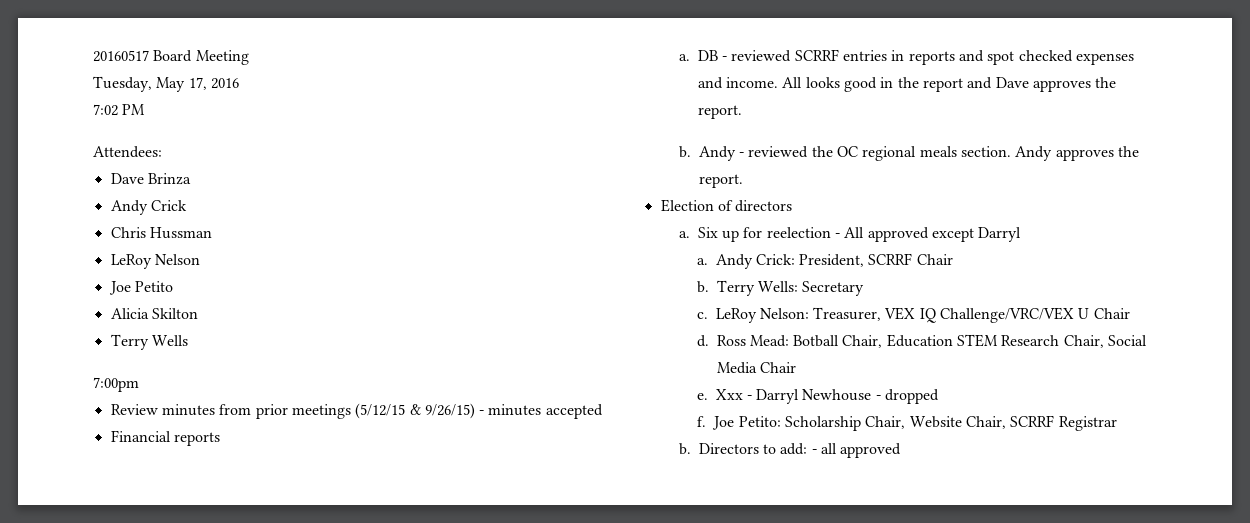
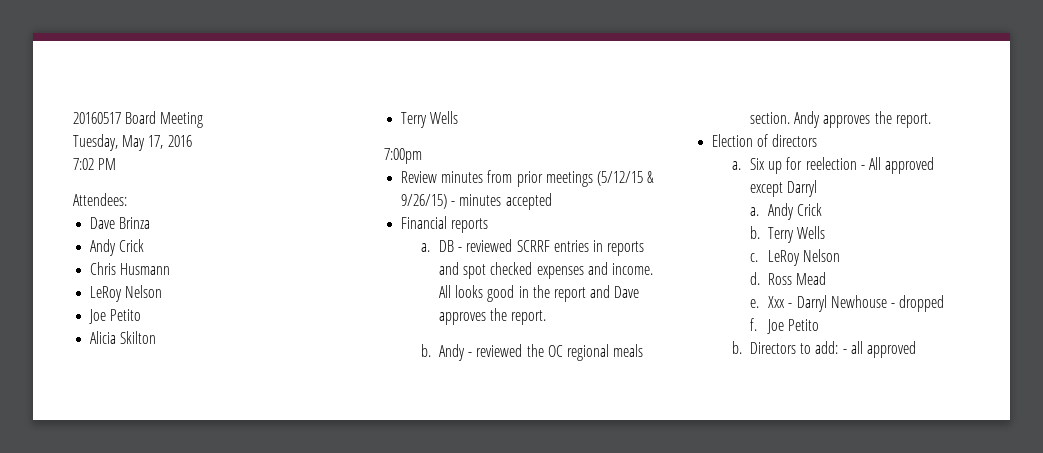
- Chris Hussman
+ Chris Husmann
- a. Andy Crick: President, SCRRF Chair
+ a. Andy Crick
- b. Terry Wells: Secretary
+ b. Terry Wells
- c. LeRoy Nelson: Treasurer, VEX IQ Challenge/VRC/VEX U Chair
- d. Ross Mead: Botball Chair, Education STEM Research Chair, Social Media Chair
+ c. LeRoy Nelson
+ d. Ross Mead
- f. Joe Petito: Scholarship Chair, Website Chair, SCRRF Registrar
+ f. Joe Petito

